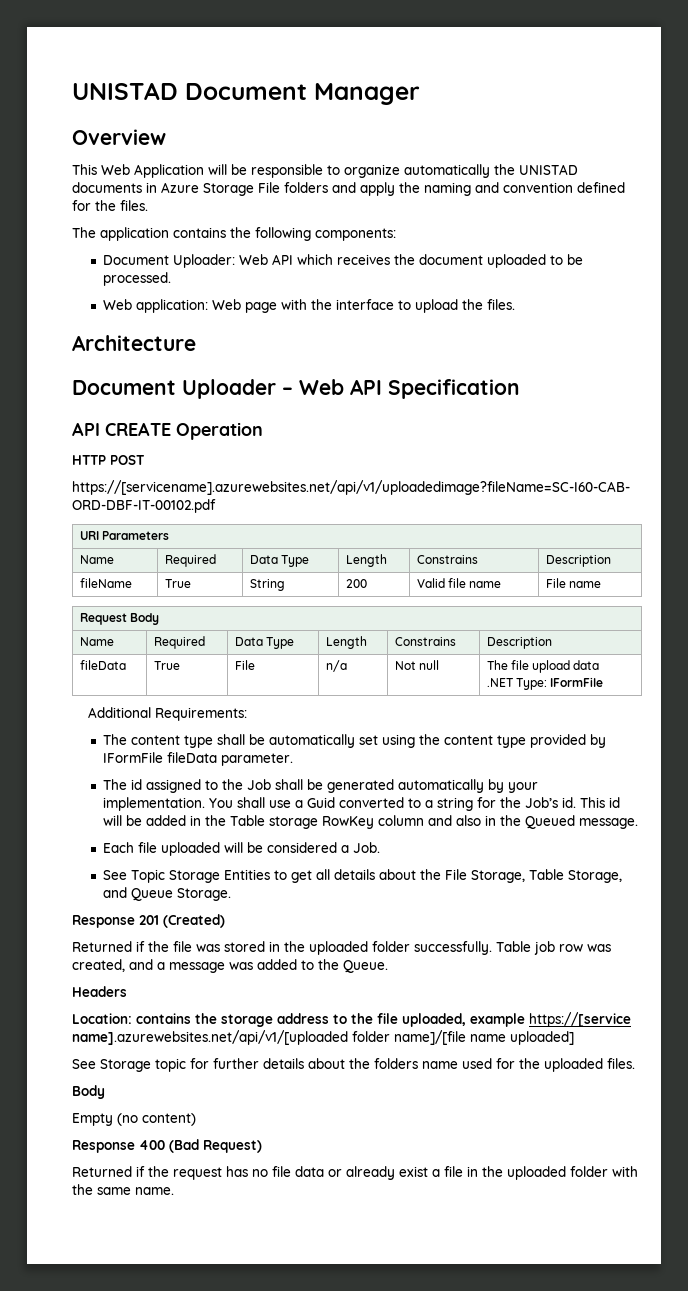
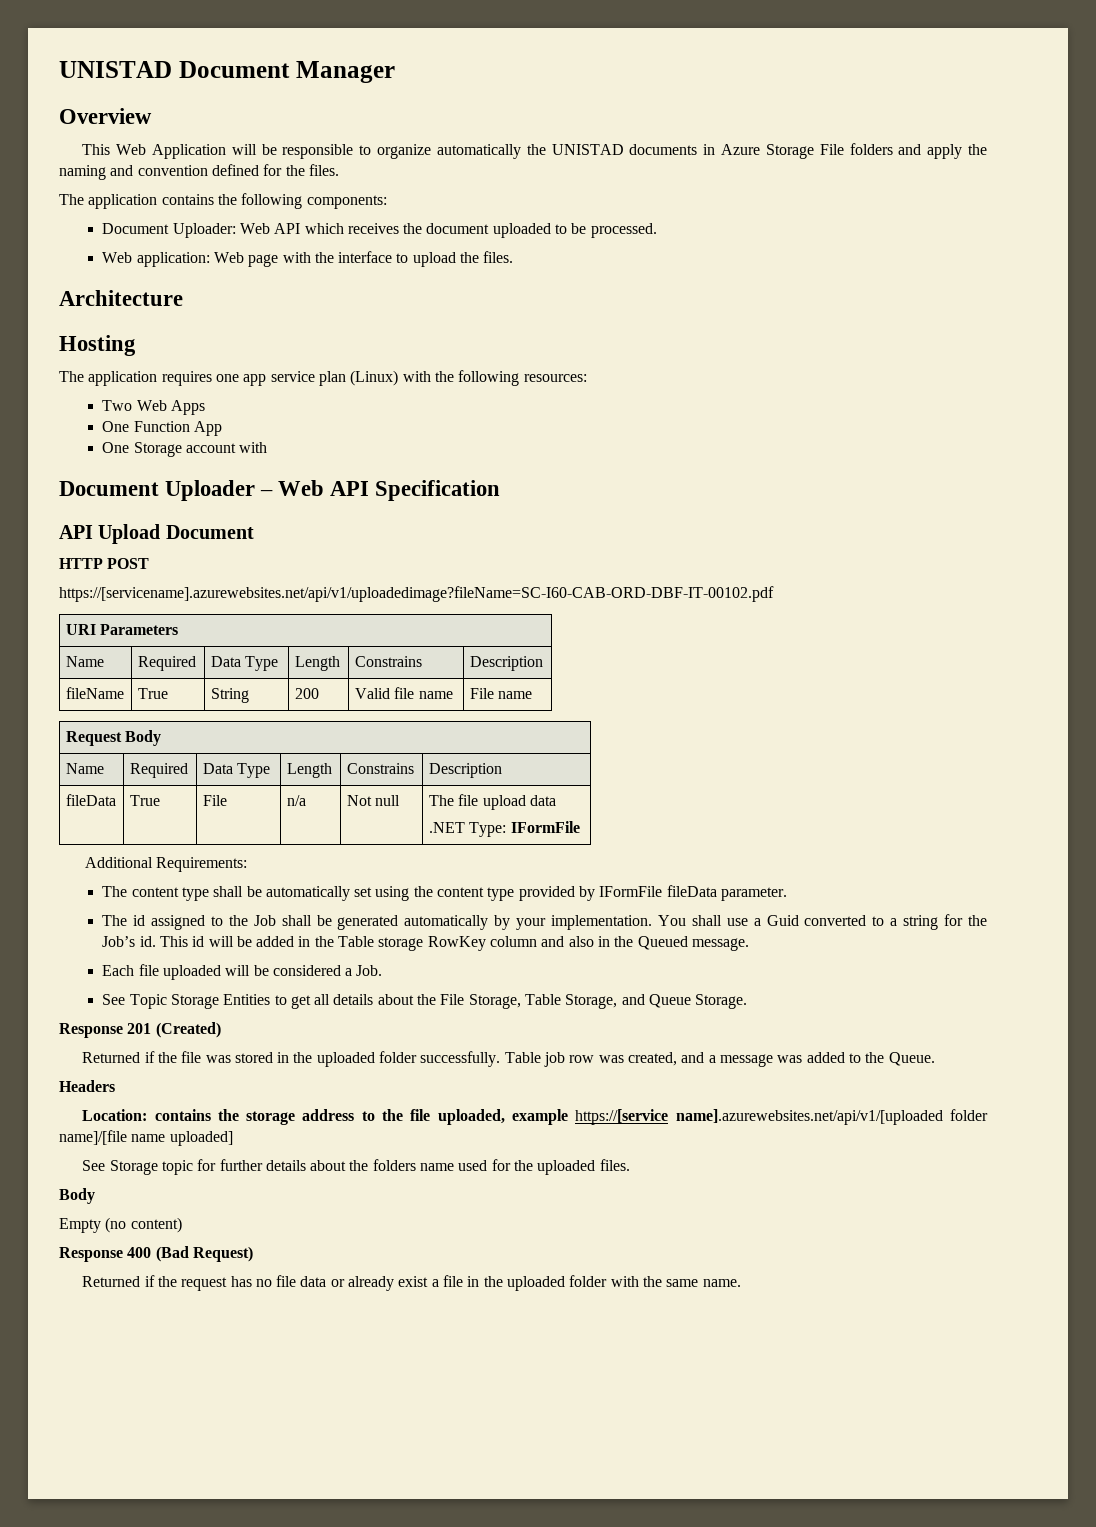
+ Hosting
+ The application requires one app service plan (Linux) with the following resources:
+ Two Web Apps
+ One Function App
+ One Storage account with
- API CREATE Operation
+ API Upload Document

